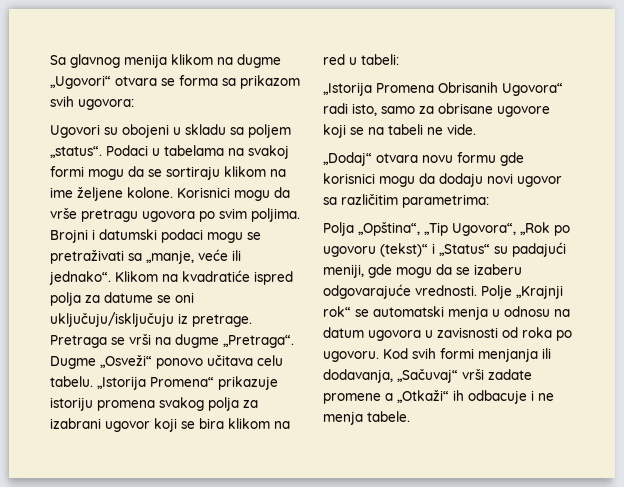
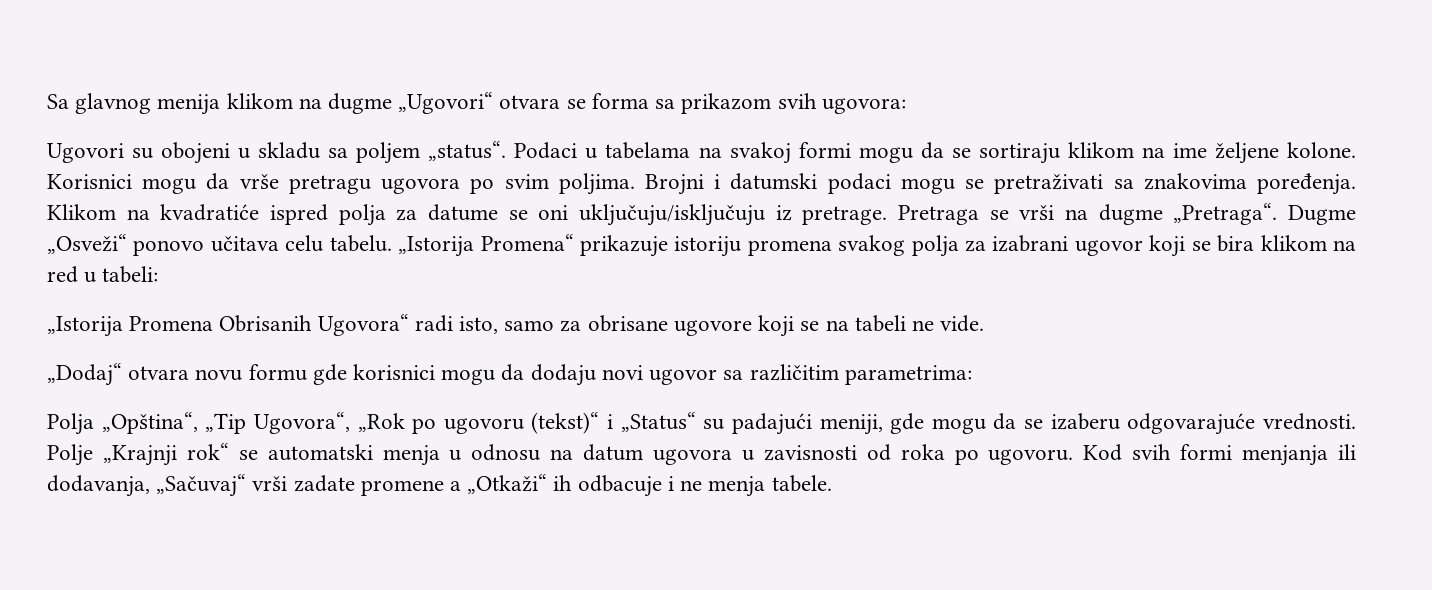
- Brojni i datumski podaci mogu se pretraživati sa „manje, veće ili jednako“.
+ Brojni i datumski podaci mogu se pretraživati sa znakovima poređenja.

